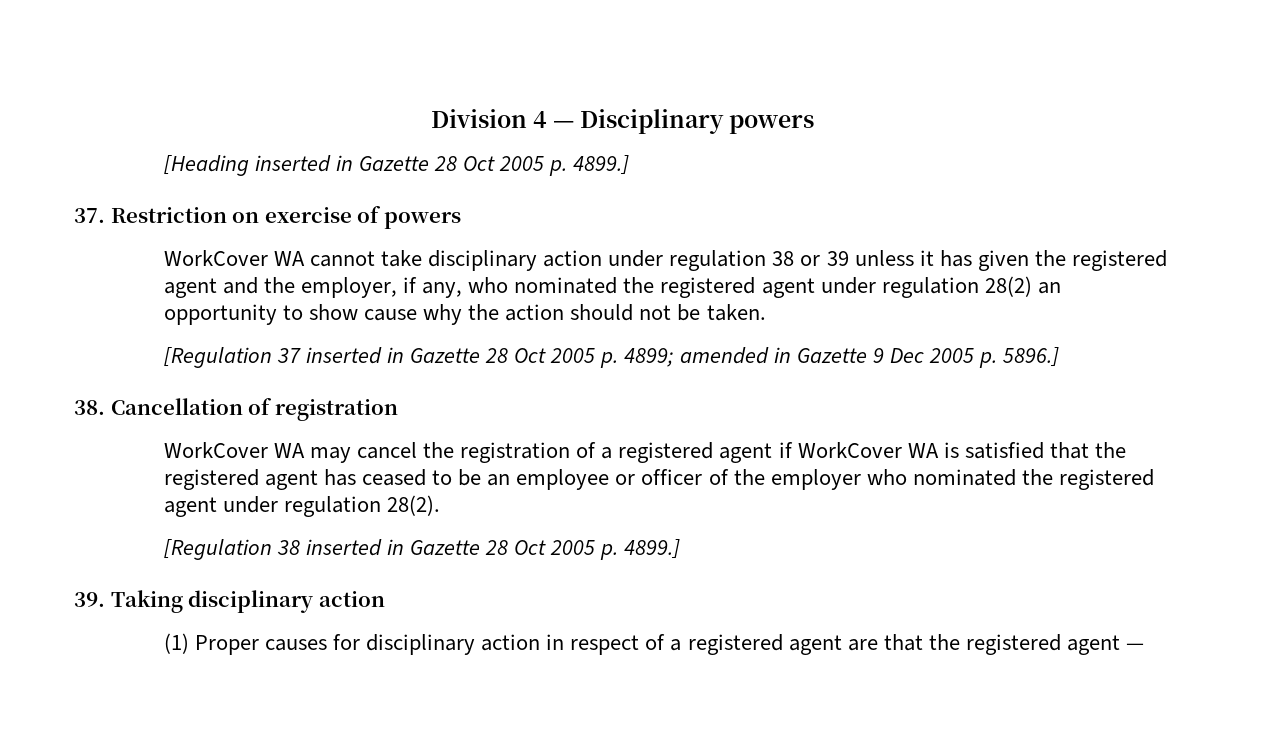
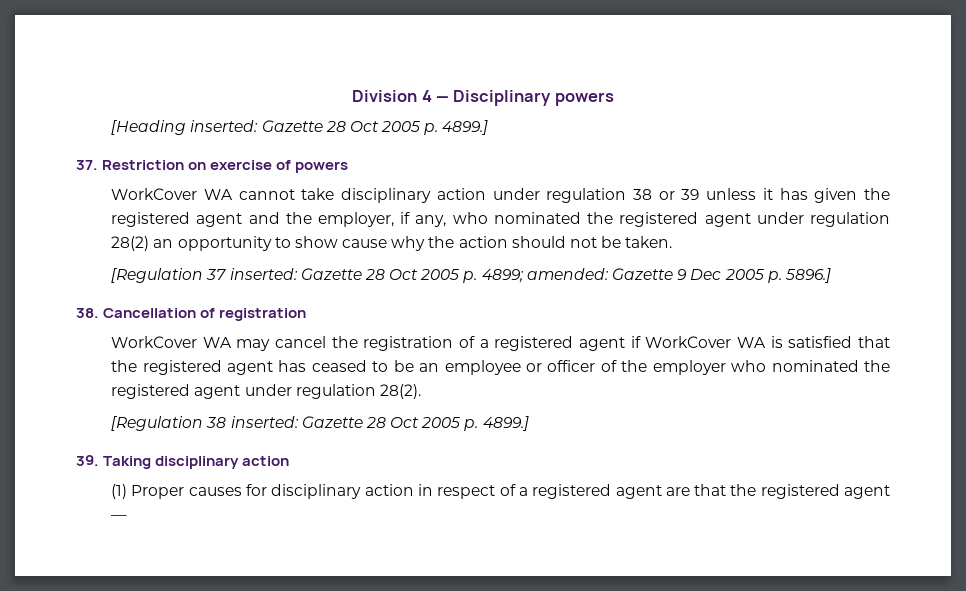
- [Heading inserted in Gazette 28 Oct 2005 p. 4899.]
+ [Heading inserted: Gazette 28 Oct 2005 p. 4899.]
- [Regulation 37 inserted in Gazette 28 Oct 2005 p. 4899; amended in Gazette 9 Dec 2005 p. 5896.]
+ [Regulation 37 inserted: Gazette 28 Oct 2005 p. 4899; amended: Gazette 9 Dec 2005 p. 5896.]
- [Regulation 38 inserted in Gazette 28 Oct 2005 p. 4899.]
+ [Regulation 38 inserted: Gazette 28 Oct 2005 p. 4899.]

